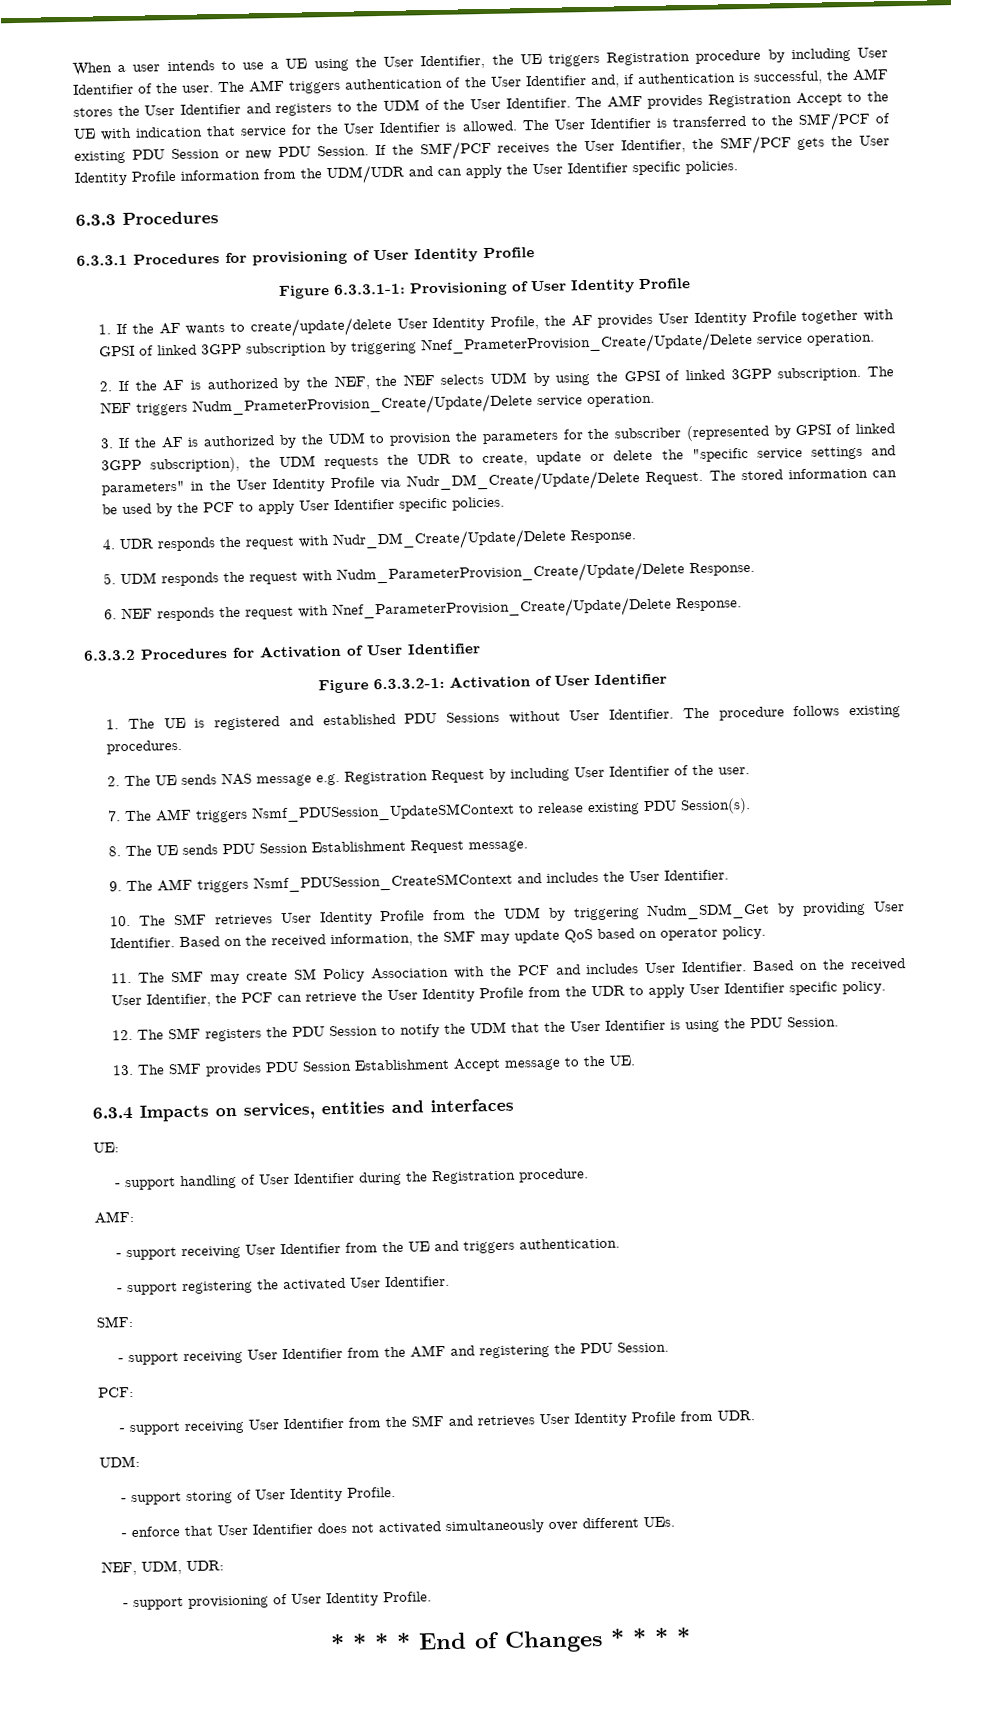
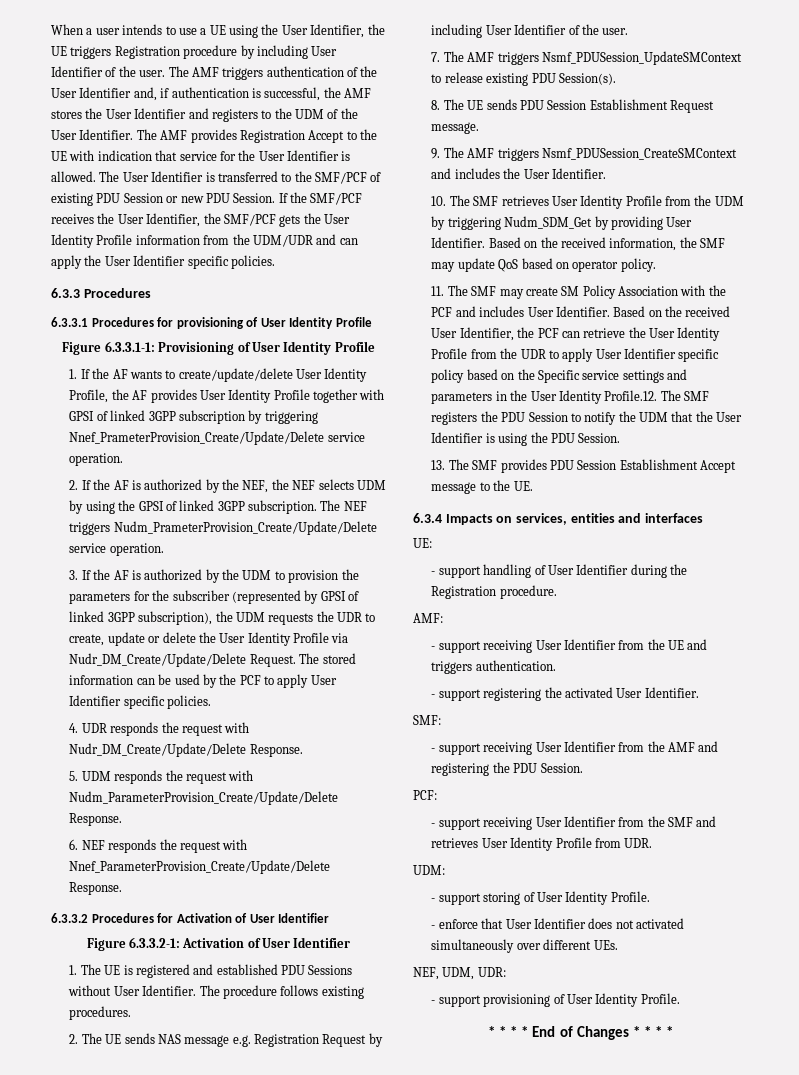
- 3. If the AF is authorized by the UDM to provision the parameters for the subscriber (represented by GPSI of linked 3GPP subscription), the UDM requests the UDR to create, update or delete the "specific service settings and parameters" in the User Identity Profile via Nudr_DM_Create/Update/Delete Request.
+ 3. If the AF is authorized by the UDM to provision the parameters for the subscriber (represented by GPSI of linked 3GPP subscription), the UDM requests the UDR to create, update or delete the User Identity Profile via Nudr_DM_Create/Update/Delete Request.
- Based on the received User Identifier, the PCF can retrieve the User Identity Profile from the UDR to apply User Identifier specific policy.
- 12. The SMF registers the PDU Session to notify the UDM that the User Identifier is using the PDU Session.
+ Based on the received User Identifier, the PCF can retrieve the User Identity Profile from the UDR to apply User Identifier specific policy based on the Specific service settings and parameters in the User Identity Profile.12. The SMF registers the PDU Session to notify the UDM that the User Identifier is using the PDU Session.

